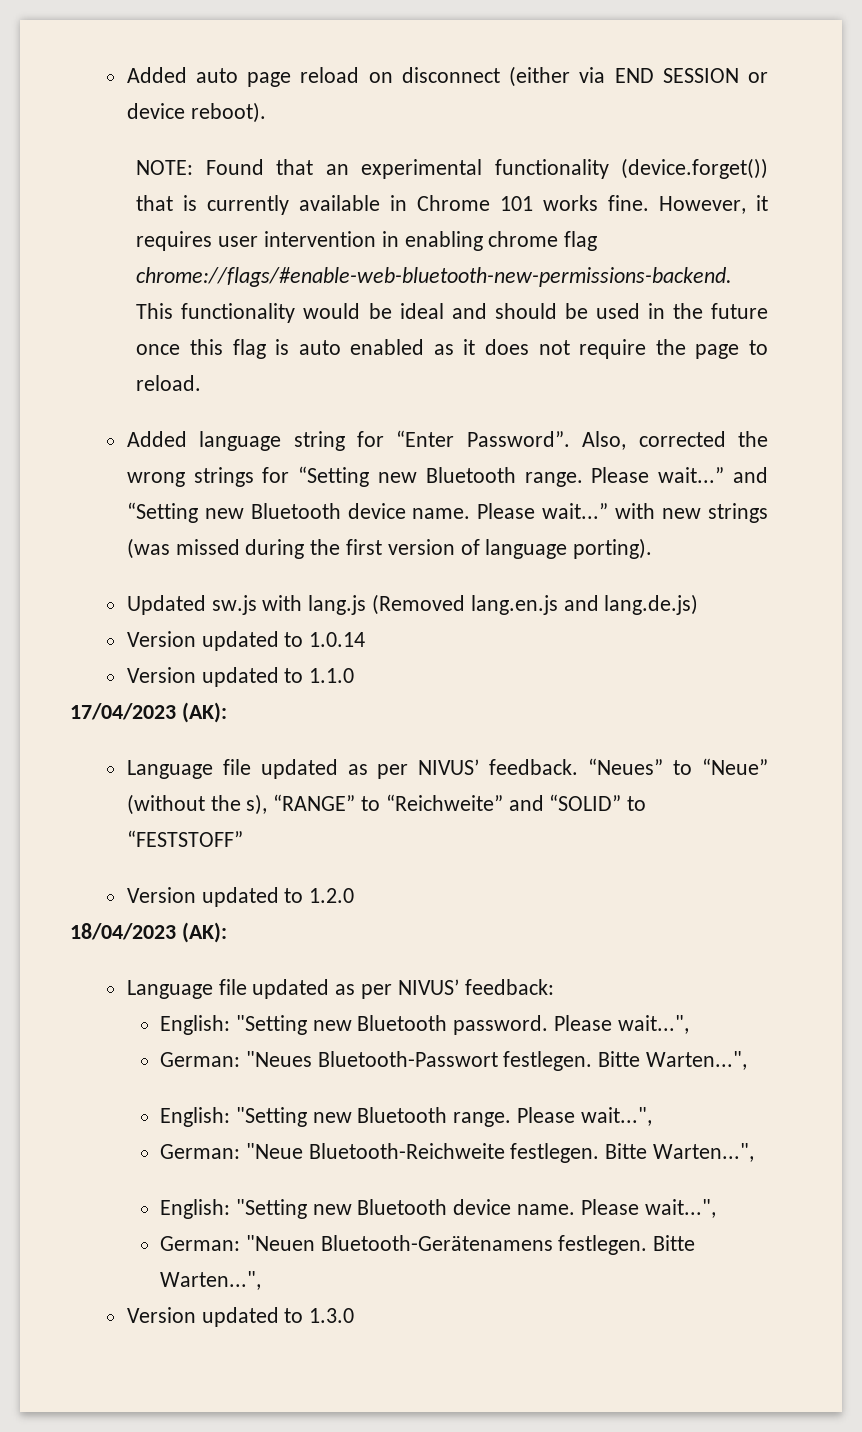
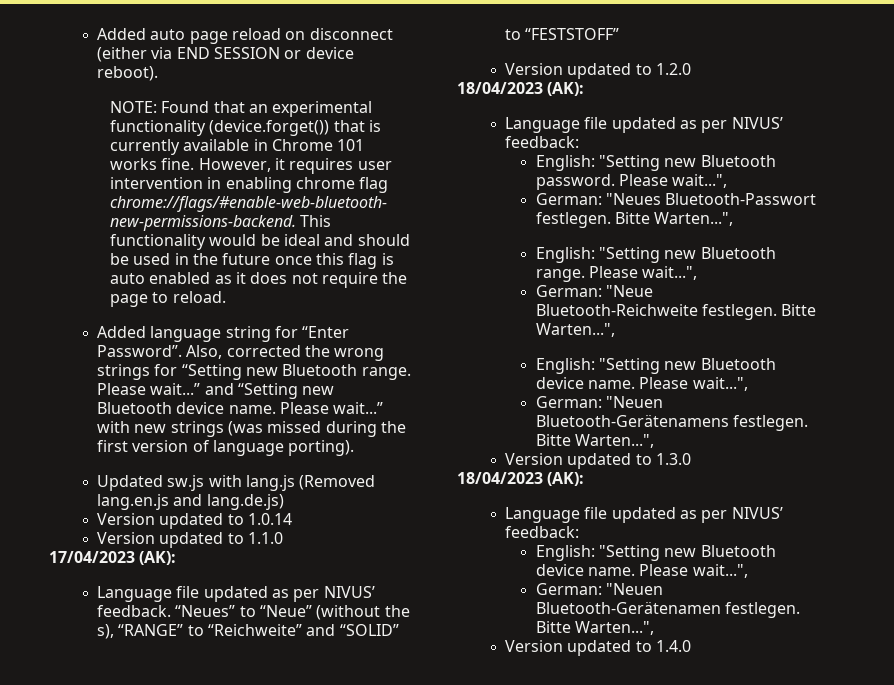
  Version updated to 1.3.0
+ 18/04/2023 (AK):
+ Language file updated as per NIVUS’ feedback:
+ English: "Setting new Bluetooth device name. Please wait...",
+ German: "Neuen Bluetooth-Gerätenamen festlegen. Bitte Warten...",
+ Version updated to 1.4.0

